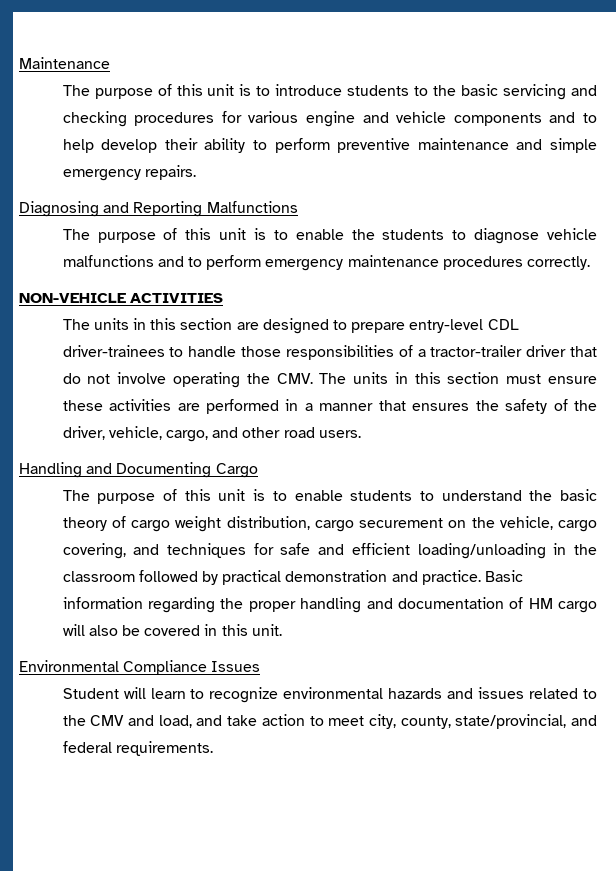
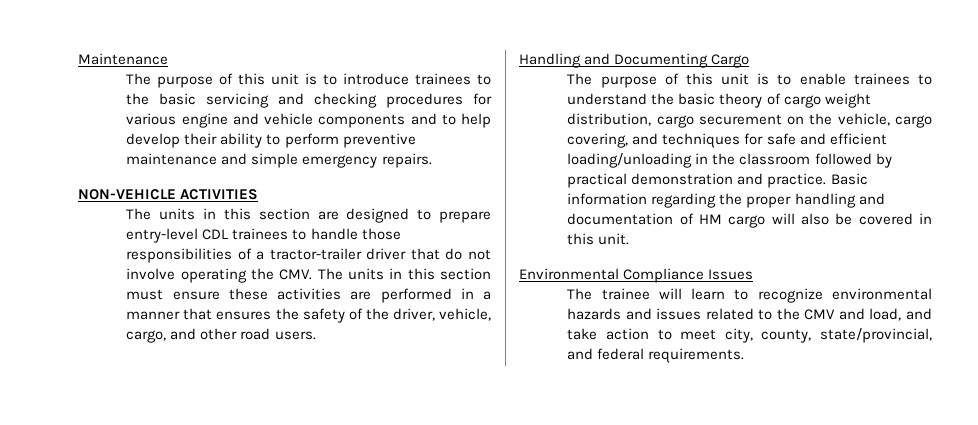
- The purpose of this unit is to introduce students to the basic servicing and checking procedures for various engine and vehicle components and to help develop their ability to perform preventive maintenance and simple emergency repairs.
+ The purpose of this unit is to introduce trainees to the basic servicing and checking procedures for various engine and vehicle components and to help develop their ability to perform preventive maintenance and simple emergency repairs.
- Diagnosing and Reporting Malfunctions
- The purpose of this unit is to enable the students to diagnose vehicle malfunctions and to perform emergency maintenance procedures correctly.
- The units in this section are designed to prepare entry-level CDL driver-trainees to handle those responsibilities of a tractor-trailer driver that do not involve operating the CMV. The units in this section must ensure these activities are performed in a manner that ensures the safety of the driver, vehicle, cargo, and other road users.
+ The units in this section are designed to prepare entry-level CDL trainees to handle those responsibilities of a tractor-trailer driver that do not involve operating the CMV. The units in this section must ensure these activities are performed in a manner that ensures the safety of the driver, vehicle, cargo, and other road users.
- The purpose of this unit is to enable students to understand the basic theory of cargo weight distribution, cargo securement on the vehicle, cargo covering, and techniques for safe and efficient loading/unloading in the classroom followed by practical demonstration and practice.
+ The purpose of this unit is to enable trainees to understand the basic theory of cargo weight distribution, cargo securement on the vehicle, cargo covering, and techniques for safe and efficient loading/unloading in the classroom followed by practical demonstration and practice.
- Student will learn to recognize environmental hazards and issues related to the CMV and load, and take action to meet city, county, state/provincial, and federal requirements.
+ The trainee will learn to recognize environmental hazards and issues related to the CMV and load, and take action to meet city, county, state/provincial, and federal requirements.

